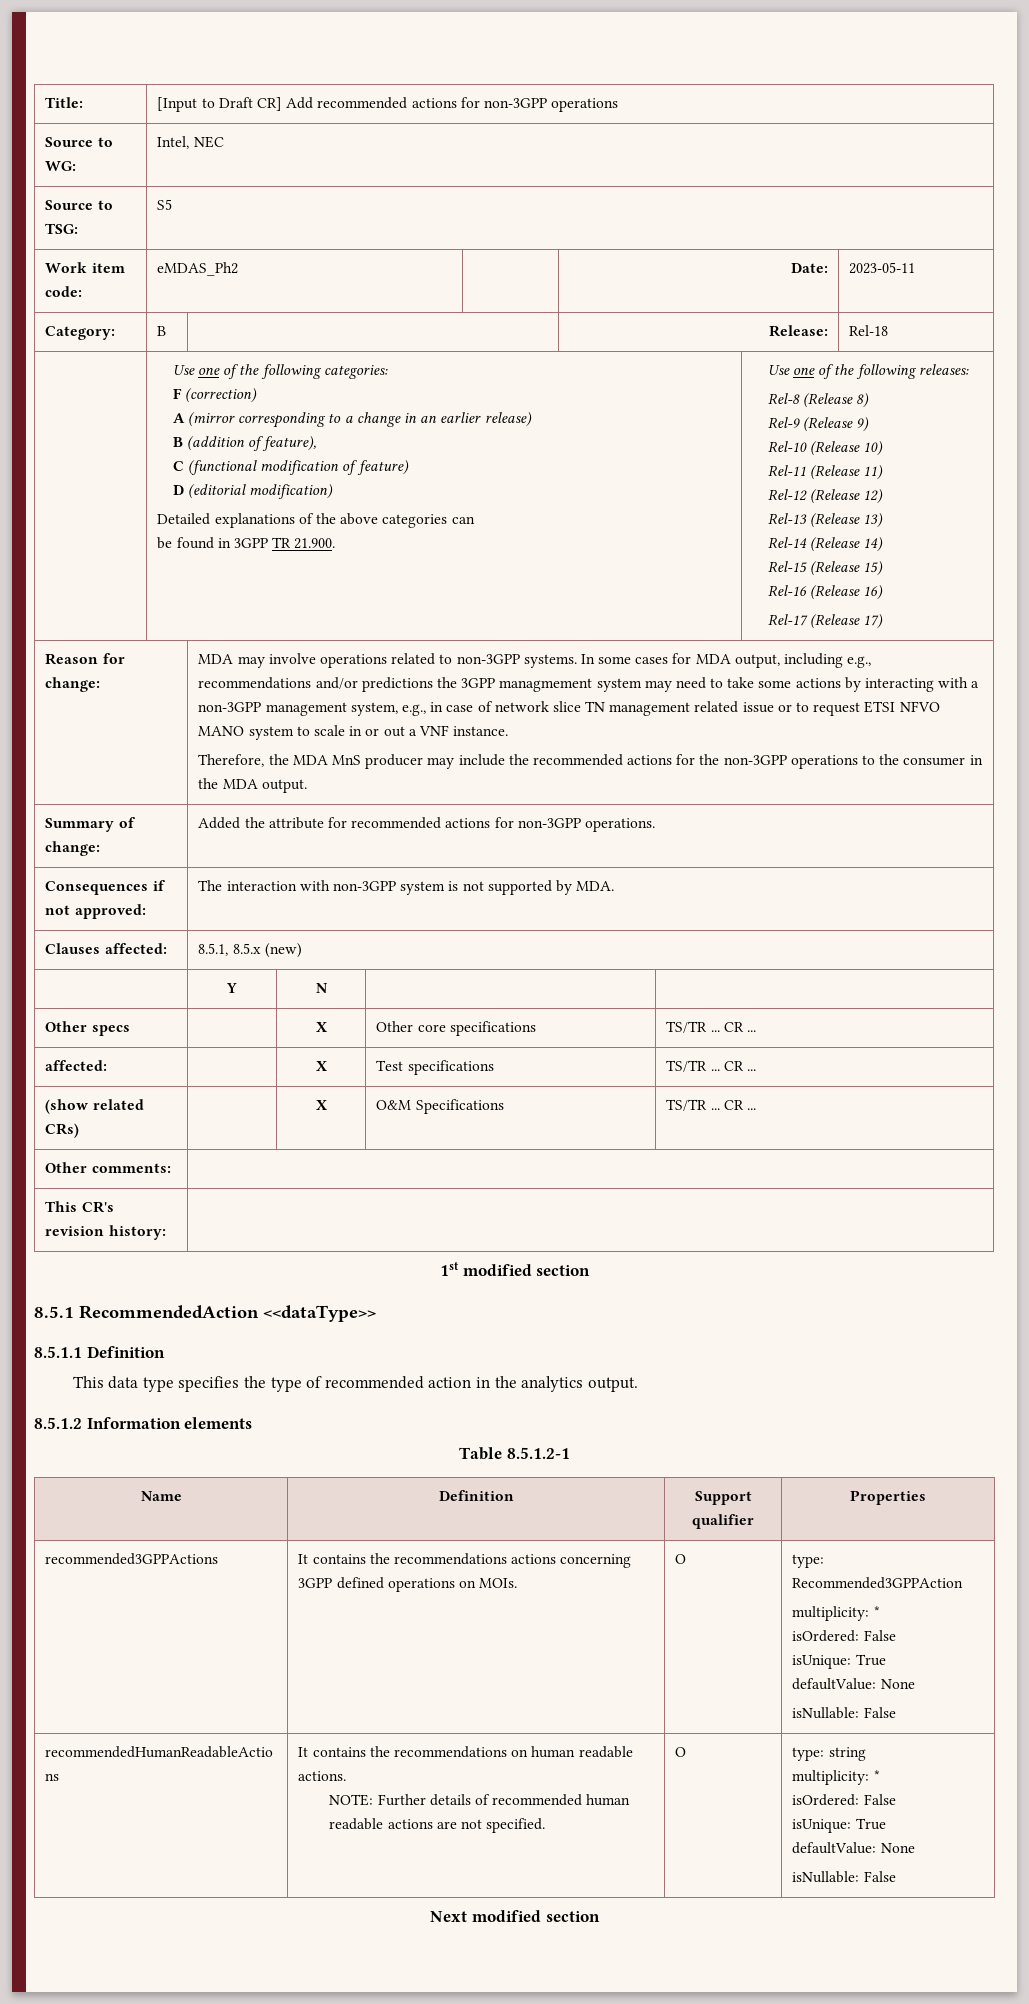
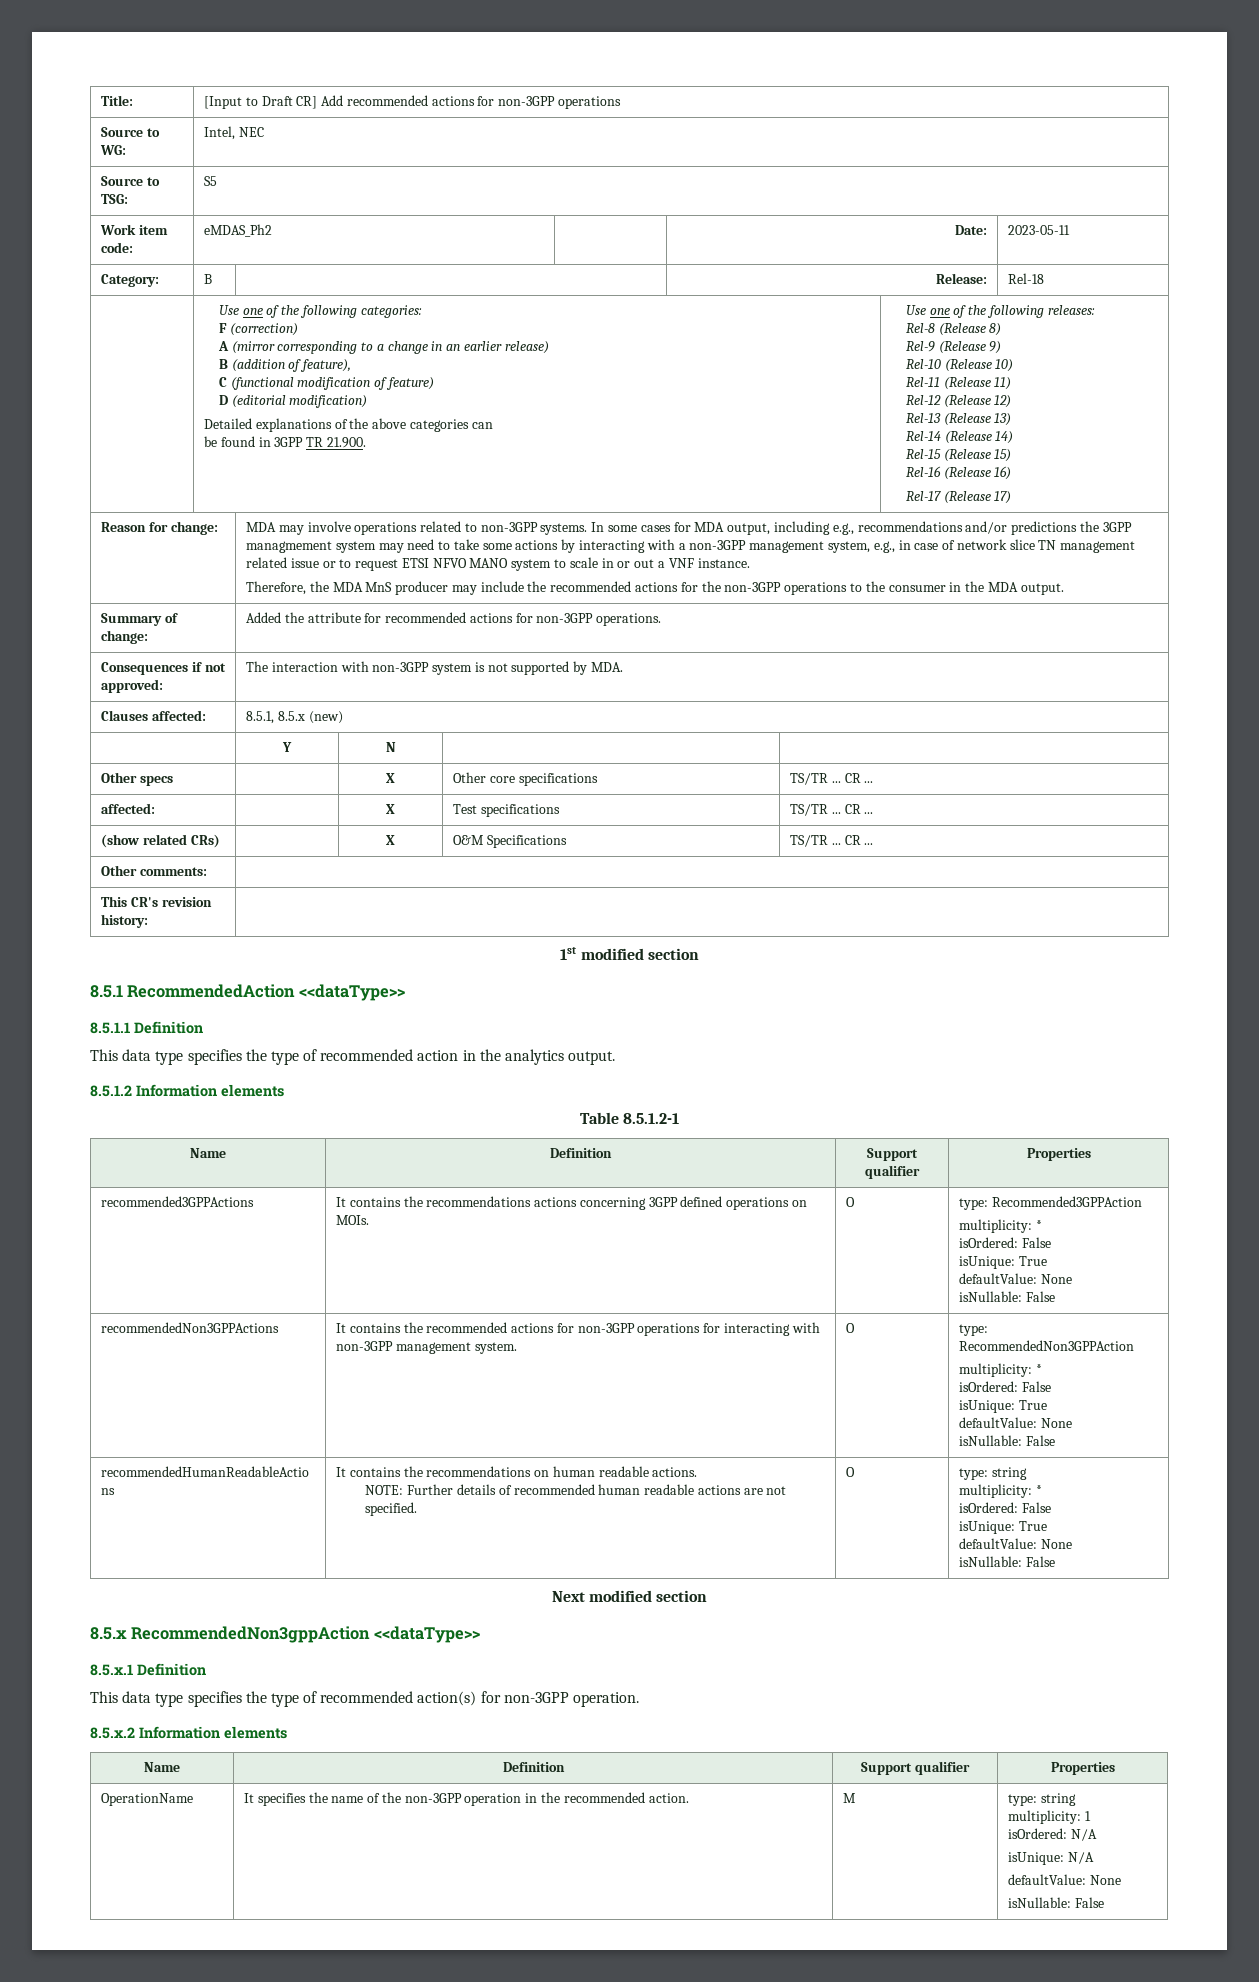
+ recommendedNon3GPPActions | It contains the recommended actions for non-3GPP operations for interacting with non-3GPP management system. | O | type: RecommendedNon3GPPAction
+ multiplicity: *
+ isOrdered: False
+ isUnique: True
+ defaultValue: None
+ isNullable: False
+ 8.5.x RecommendedNon3gppAction <<dataType>>
+ 8.5.x.1 Definition
+ This data type specifies the type of recommended action(s) for non-3GPP operation.
+ 8.5.x.2 Information elements
+ Name | Definition | Support qualifier | Properties
+ OperationName | It specifies the name of the non-3GPP operation in the recommended action. | M | type: string
+ multiplicity: 1
+ isOrdered: N/A
+ isUnique: N/A
+ defaultValue: None
+ isNullable: False

